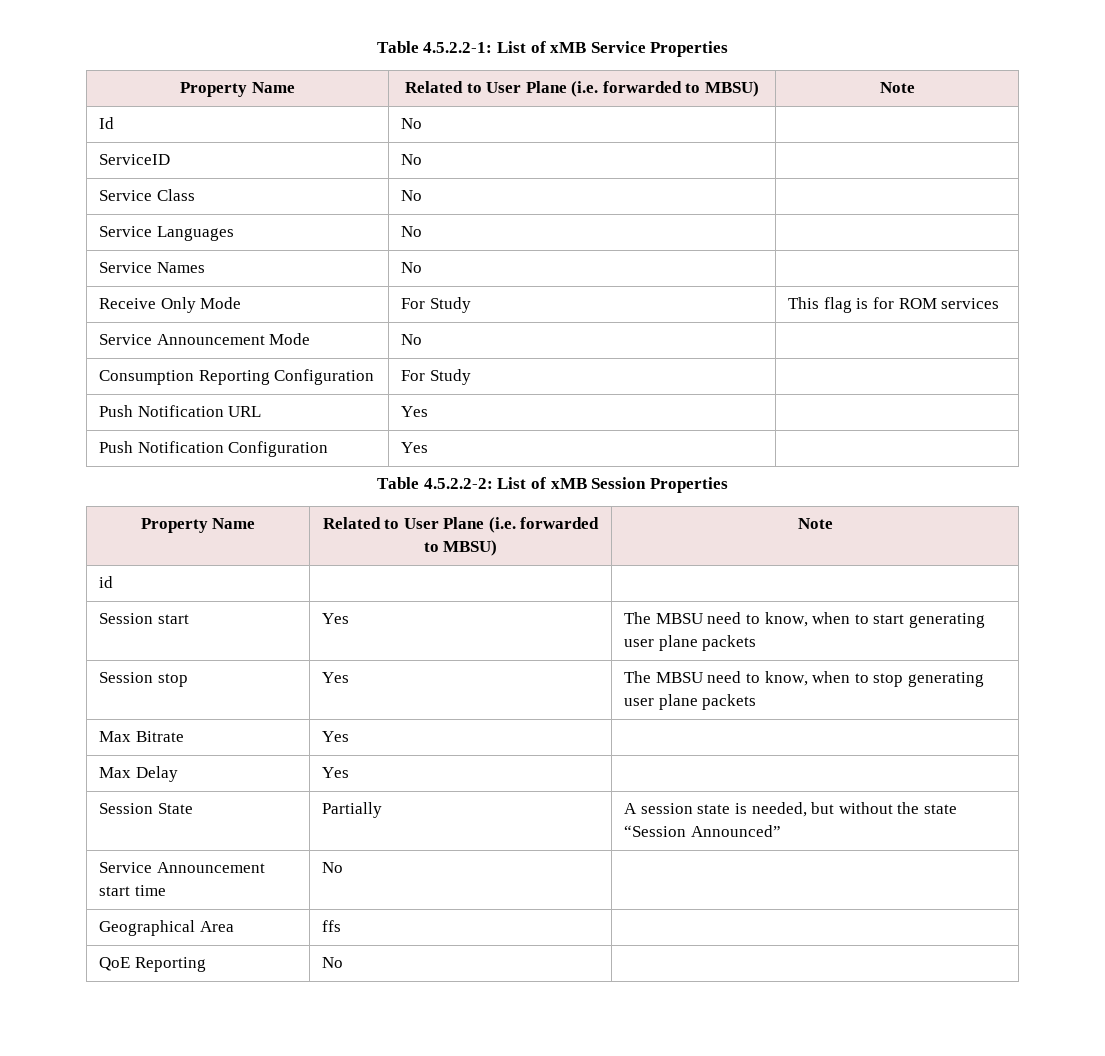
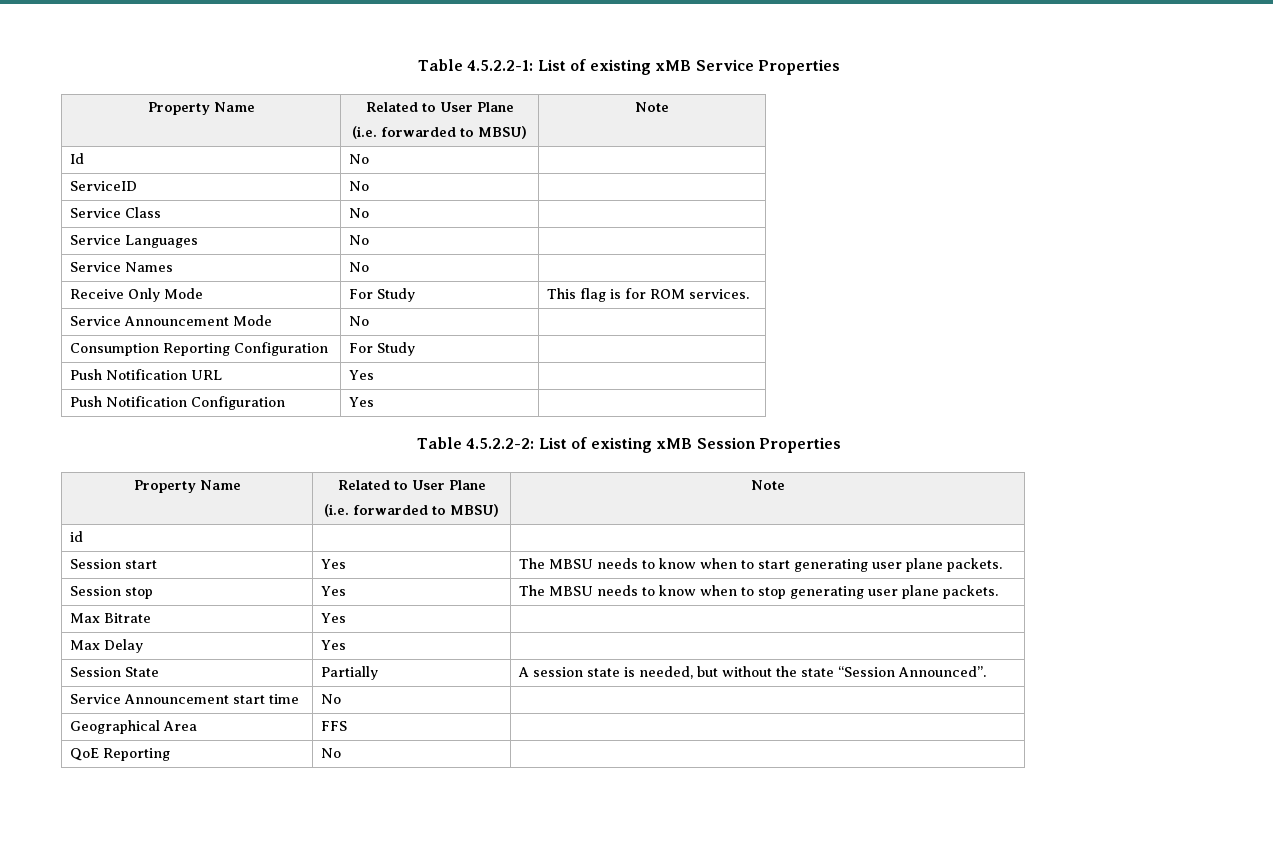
- Table 4.5.2.2-1: List of xMB Service Properties
- Property Name | Related to User Plane (i.e. forwarded to MBSU) | Note
+ Table 4.5.2.2-1: List of existing xMB Service Properties
+ Property Name | Related to User Plane
+ (i.e. forwarded to MBSU) | Note
- Receive Only Mode | For Study | This flag is for ROM services
+ Receive Only Mode | For Study | This flag is for ROM services.
- Table 4.5.2.2-2: List of xMB Session Properties
- Property Name | Related to User Plane (i.e. forwarded to MBSU) | Note
+ Table 4.5.2.2-2: List of existing xMB Session Properties
+ Property Name | Related to User Plane
+ (i.e. forwarded to MBSU) | Note
- Session start | Yes | The MBSU need to know, when to start generating user plane packets
+ Session start | Yes | The MBSU needs to know when to start generating user plane packets.
- Session stop | Yes | The MBSU need to know, when to stop generating user plane packets
+ Session stop | Yes | The MBSU needs to know when to stop generating user plane packets.
- Session State | Partially | A session state is needed, but without the state “Session Announced”
+ Session State | Partially | A session state is needed, but without the state “Session Announced”.
- Geographical Area | ffs |
+ Geographical Area | FFS |

